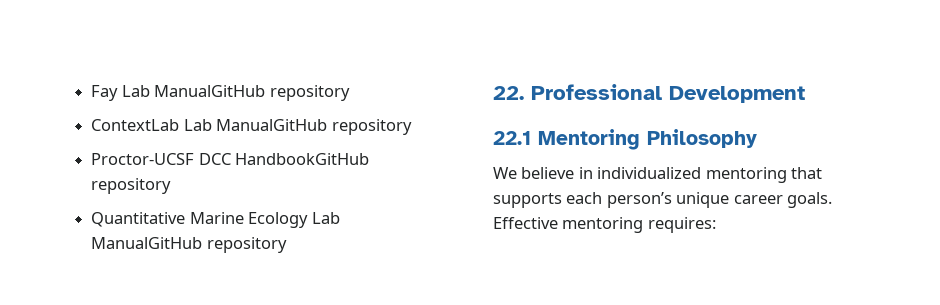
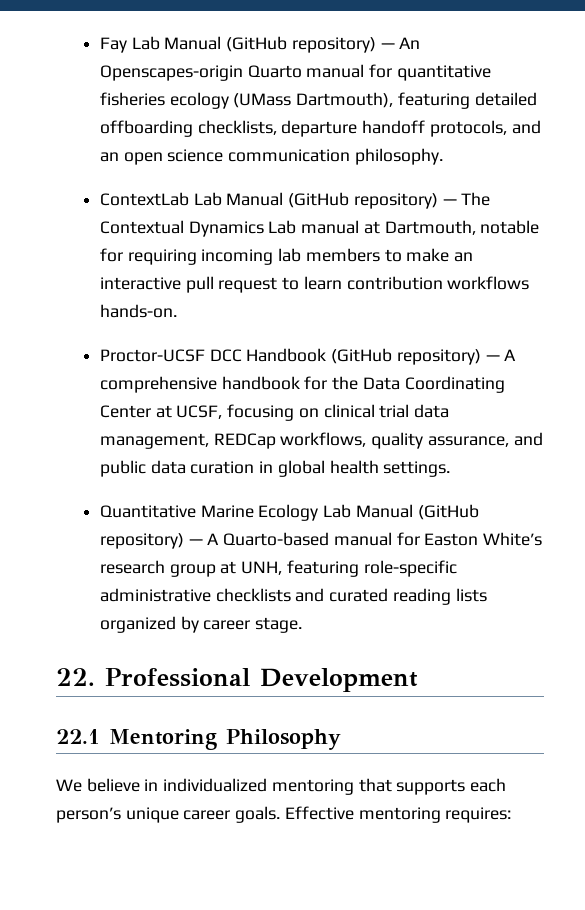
- Fay Lab ManualGitHub repository
- ContextLab Lab ManualGitHub repository
- Proctor-UCSF DCC HandbookGitHub repository
- Quantitative Marine Ecology Lab ManualGitHub repository
+ Fay Lab Manual (GitHub repository) — An Openscapes-origin Quarto manual for quantitative fisheries ecology (UMass Dartmouth), featuring detailed offboarding checklists, departure handoff protocols, and an open science communication philosophy.
+ ContextLab Lab Manual (GitHub repository) — The Contextual Dynamics Lab manual at Dartmouth, notable for requiring incoming lab members to make an interactive pull request to learn contribution workflows hands-on.
+ Proctor-UCSF DCC Handbook (GitHub repository) — A comprehensive handbook for the Data Coordinating Center at UCSF, focusing on clinical trial data management, REDCap workflows, quality assurance, and public data curation in global health settings.
+ Quantitative Marine Ecology Lab Manual (GitHub repository) — A Quarto-based manual for Easton White’s research group at UNH, featuring role-specific administrative checklists and curated reading lists organized by career stage.

